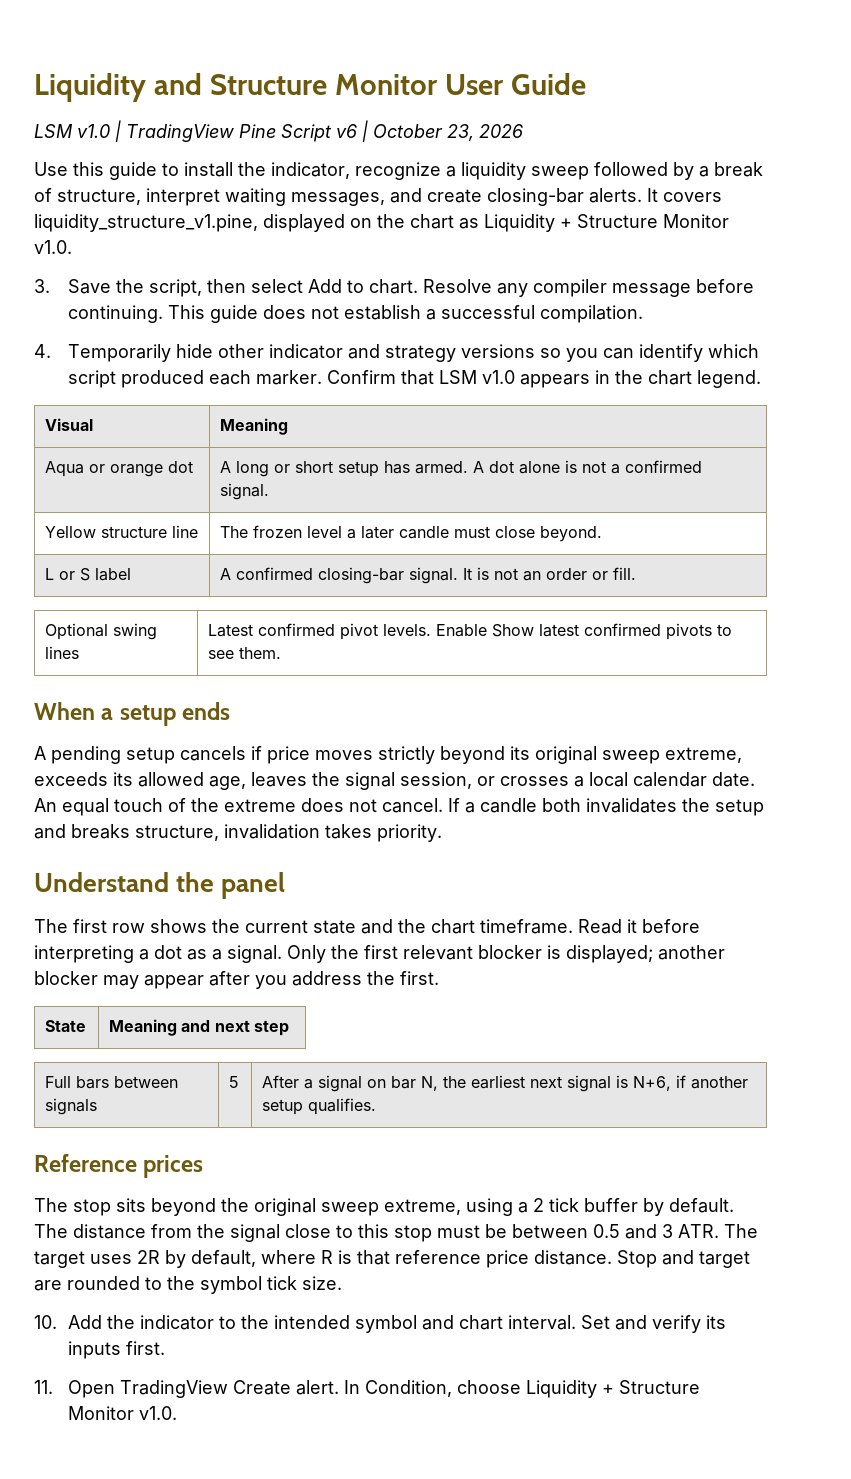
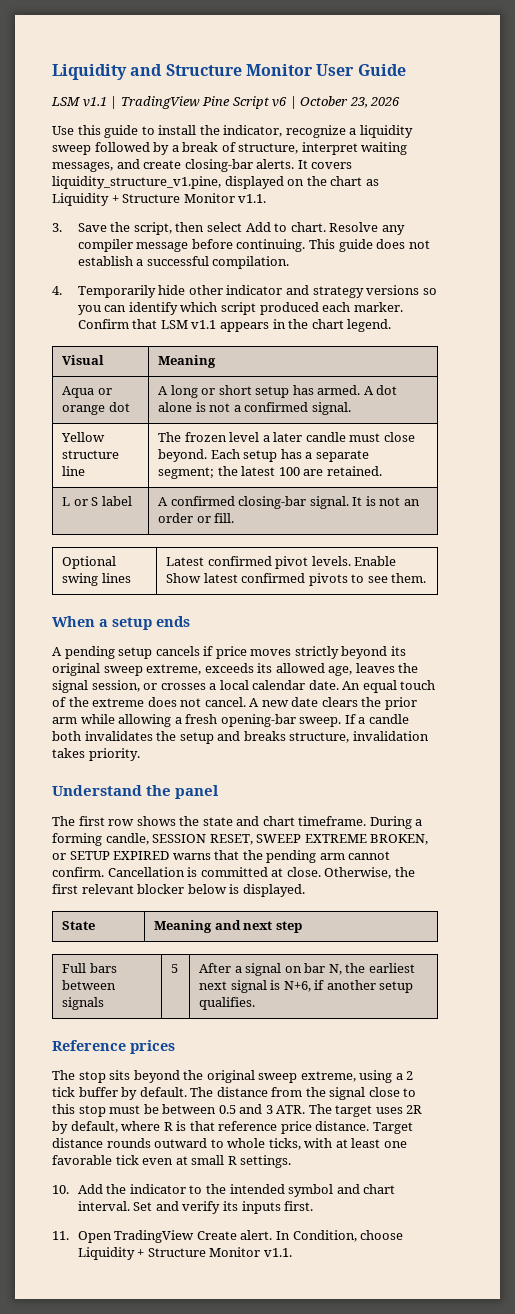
- LSM v1.0 | TradingView Pine Script v6 | October 23, 2026
+ LSM v1.1 | TradingView Pine Script v6 | October 23, 2026
- It covers liquidity_structure_v1.pine, displayed on the chart as Liquidity + Structure Monitor v1.0.
+ It covers liquidity_structure_v1.pine, displayed on the chart as Liquidity + Structure Monitor v1.1.
- Confirm that LSM v1.0 appears in the chart legend.
+ Confirm that LSM v1.1 appears in the chart legend.
- Yellow structure line | The frozen level a later candle must close beyond.
+ Yellow structure line | The frozen level a later candle must close beyond. Each setup has a separate segment; the latest 100 are retained.
+ A new date clears the prior arm while allowing a fresh opening-bar sweep.
- The first row shows the current state and the chart timeframe.
+ The first row shows the state and chart timeframe.
- Read it before interpreting a dot as a signal. Only the first relevant blocker is displayed; another blocker may appear after you address the first.
+ During a forming candle, SESSION RESET, SWEEP EXTREME BROKEN, or SETUP EXPIRED warns that the pending arm cannot confirm. Cancellation is committed at close. Otherwise, the first relevant blocker below is displayed.
- Stop and target are rounded to the symbol tick size.
+ Target distance rounds outward to whole ticks, with at least one favorable tick even at small R settings.
- In Condition, choose Liquidity + Structure Monitor v1.0.
+ In Condition, choose Liquidity + Structure Monitor v1.1.

